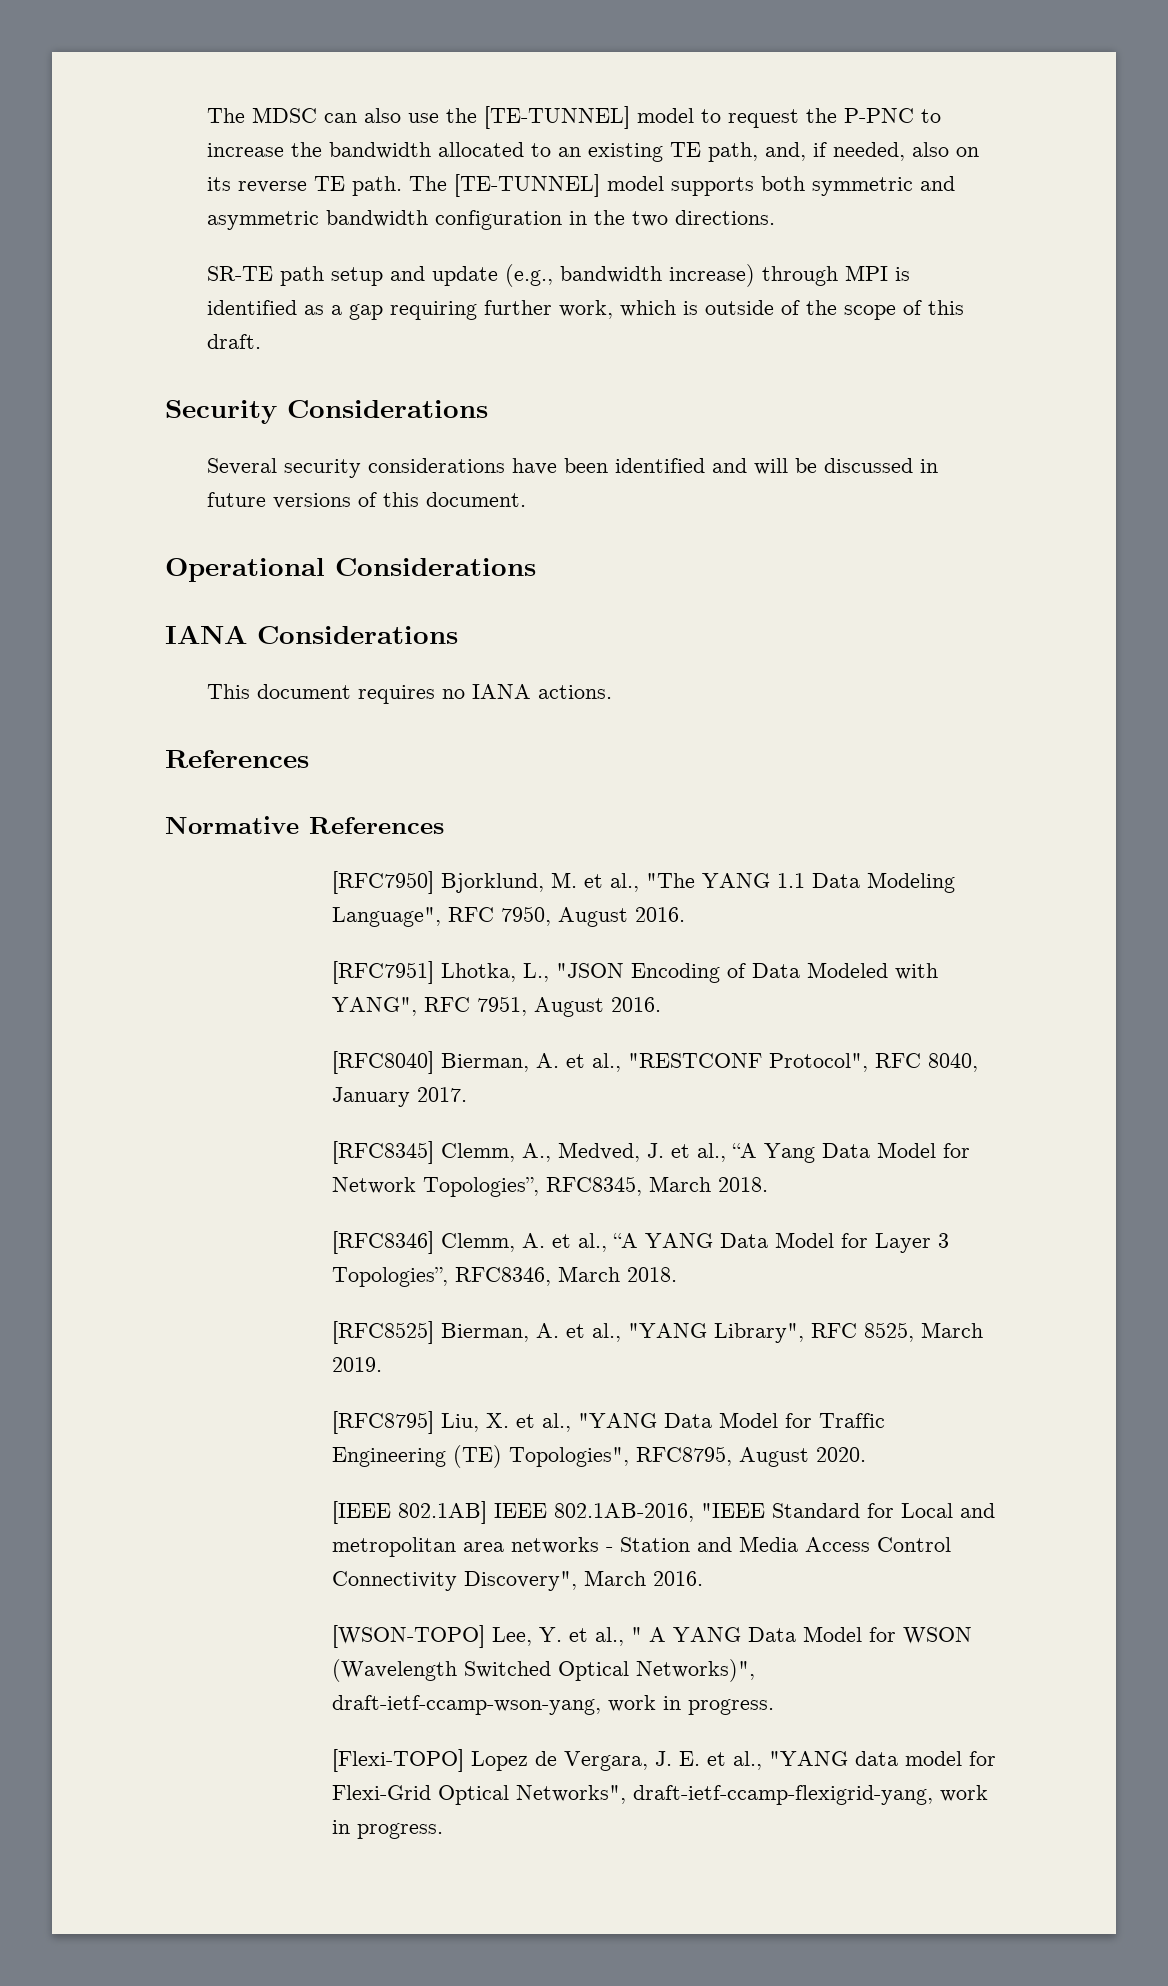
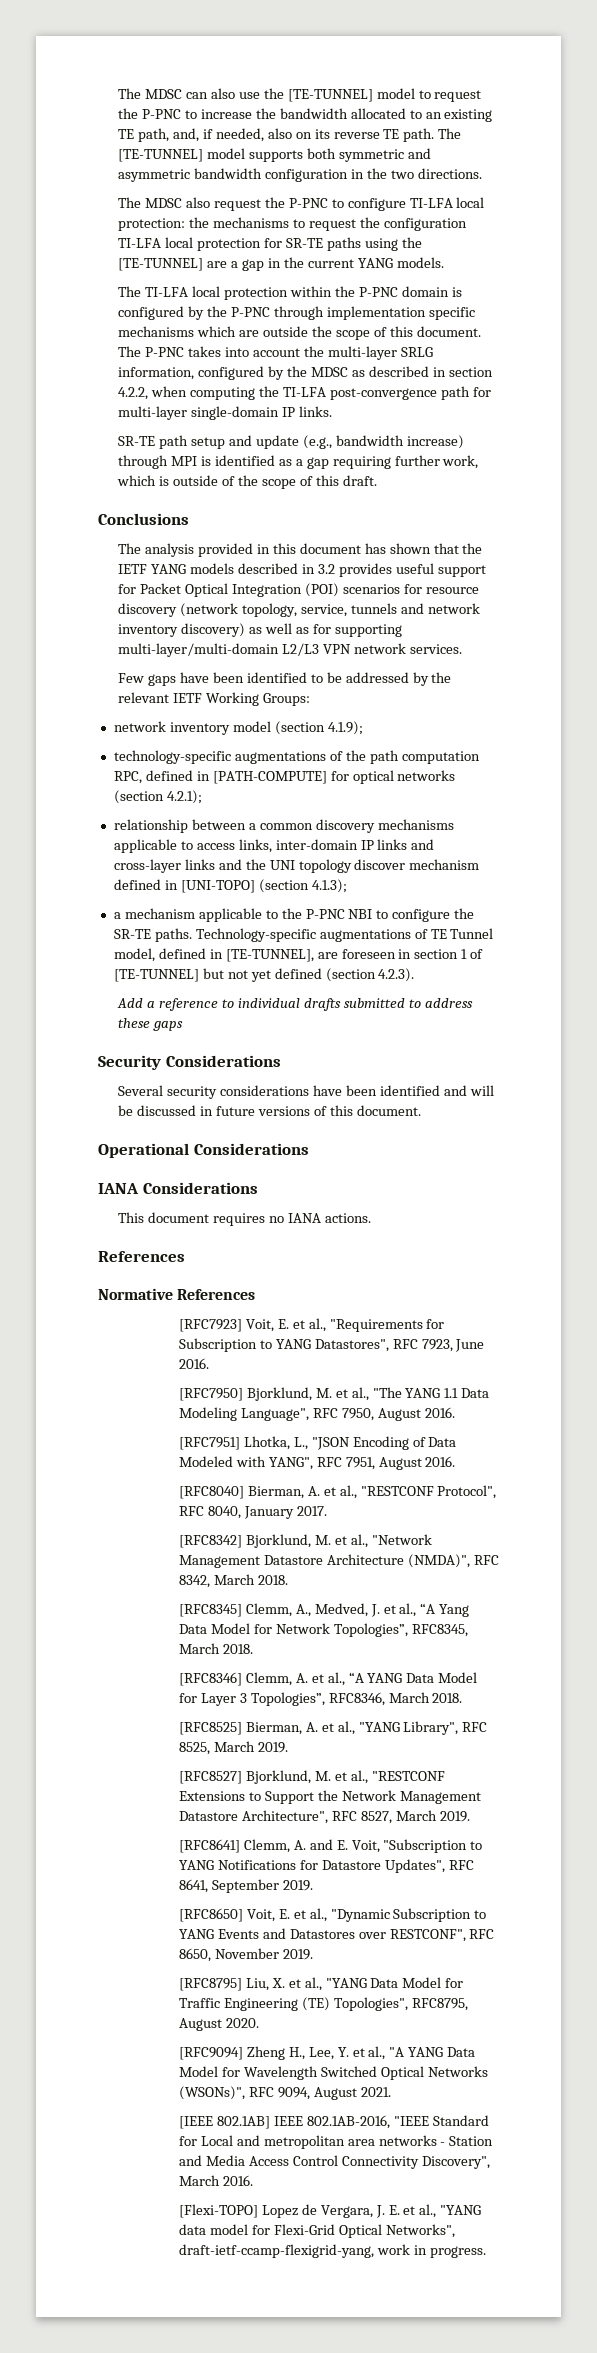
+ The MDSC also request the P-PNC to configure TI-LFA local protection: the mechanisms to request the configuration TI-LFA local protection for SR-TE paths using the [TE-TUNNEL] are a gap in the current YANG models.
+ The TI-LFA local protection within the P-PNC domain is configured by the P-PNC through implementation specific mechanisms which are outside the scope of this document. The P-PNC takes into account the multi-layer SRLG information, configured by the MDSC as described in section 4.2.2, when computing the TI-LFA post-convergence path for multi-layer single-domain IP links.
+ Conclusions
+ The analysis provided in this document has shown that the IETF YANG models described in 3.2 provides useful support for Packet Optical Integration (POI) scenarios for resource discovery (network topology, service, tunnels and network inventory discovery) as well as for supporting multi-layer/multi-domain L2/L3 VPN network services.
+ Few gaps have been identified to be addressed by the relevant IETF Working Groups:
+ network inventory model (section 4.1.9);
+ technology-specific augmentations of the path computation RPC, defined in [PATH-COMPUTE] for optical networks (section 4.2.1);
+ relationship between a common discovery mechanisms applicable to access links, inter-domain IP links and cross-layer links and the UNI topology discover mechanism defined in [UNI-TOPO] (section 4.1.3);
+ a mechanism applicable to the P-PNC NBI to configure the SR-TE paths. Technology-specific augmentations of TE Tunnel model, defined in [TE-TUNNEL], are foreseen in section 1 of [TE-TUNNEL] but not yet defined (section 4.2.3).
+ Add a reference to individual drafts submitted to address these gaps
+ [RFC7923] Voit, E. et al., "Requirements for Subscription to YANG Datastores", RFC 7923, June 2016.
+ [RFC8342] Bjorklund, M. et al., "Network Management Datastore Architecture (NMDA)", RFC 8342, March 2018.
+ [RFC8527] Bjorklund, M. et al., "RESTCONF Extensions to Support the Network Management Datastore Architecture", RFC 8527, March 2019.
+ [RFC8641] Clemm, A. and E. Voit, "Subscription to YANG Notifications for Datastore Updates", RFC 8641, September 2019.
+ [RFC8650] Voit, E. et al., "Dynamic Subscription to YANG Events and Datastores over RESTCONF", RFC 8650, November 2019.
+ [RFC9094] Zheng H., Lee, Y. et al., "A YANG Data Model for Wavelength Switched Optical Networks (WSONs)", RFC 9094, August 2021.
- [WSON-TOPO] Lee, Y. et al., " A YANG Data Model for WSON (Wavelength Switched Optical Networks)", draft-ietf-ccamp-wson-yang, work in progress.

